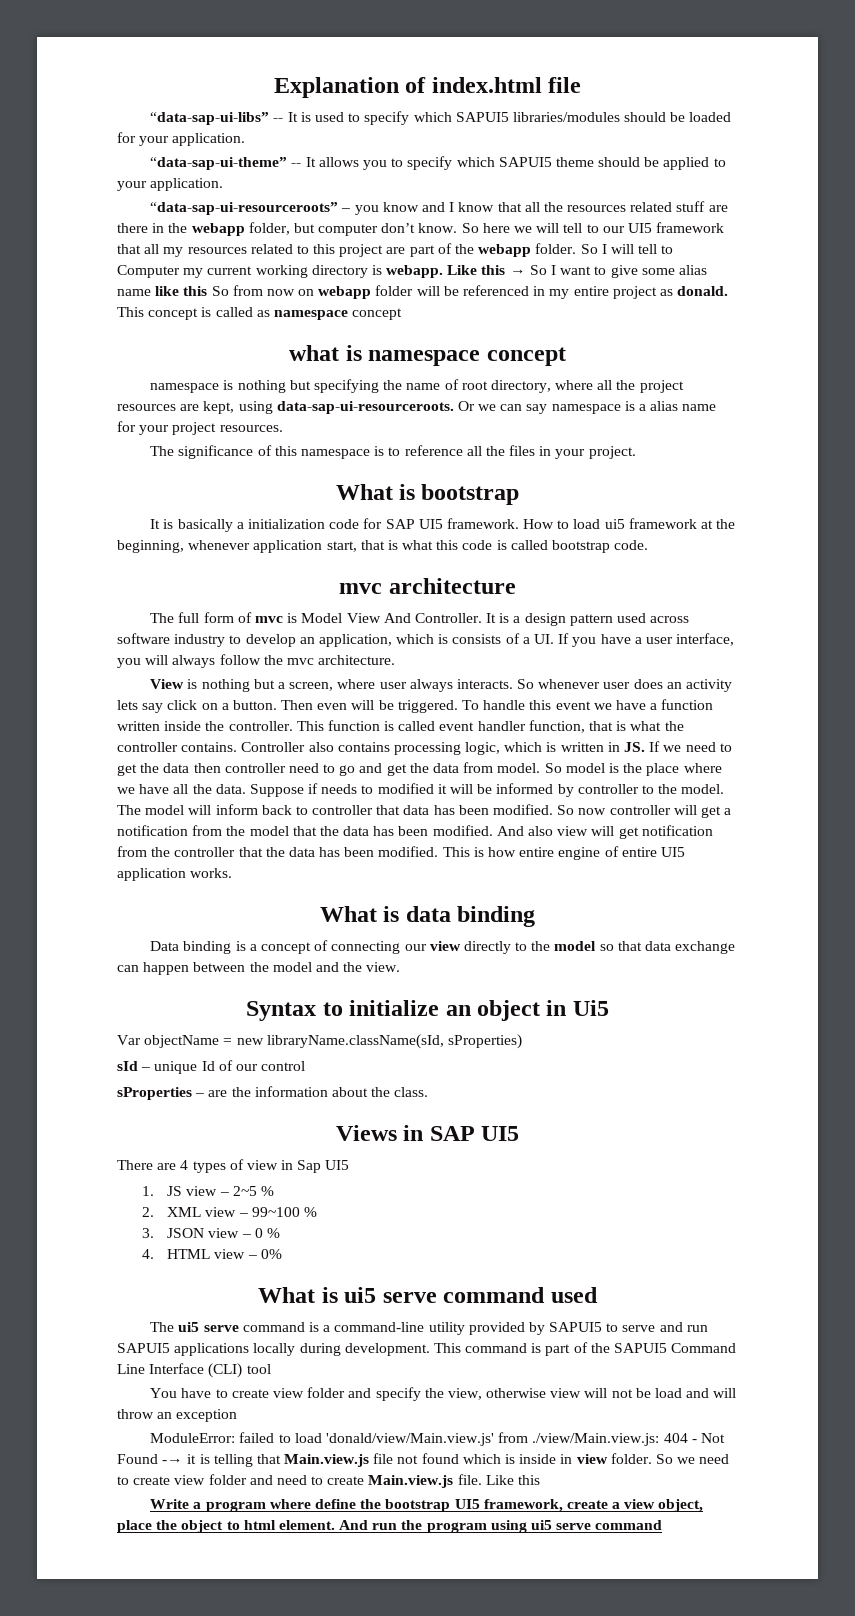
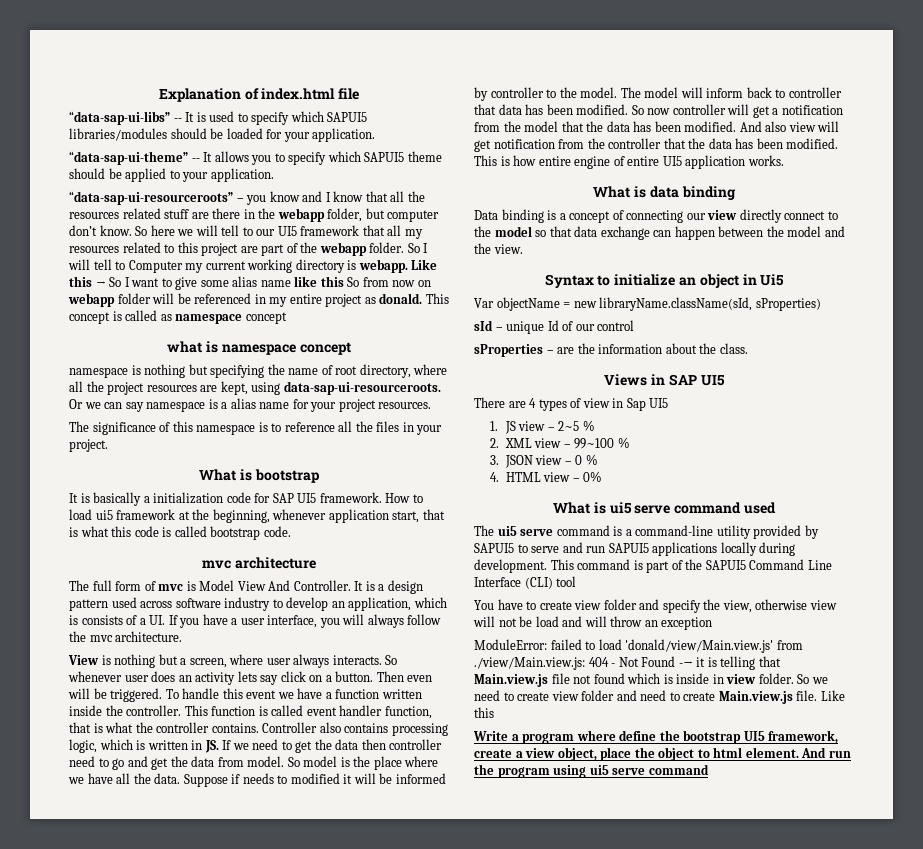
- Data binding is a concept of connecting our view directly to the model so that data exchange can happen between the model and the view.
+ Data binding is a concept of connecting our view directly connect to the model so that data exchange can happen between the model and the view.

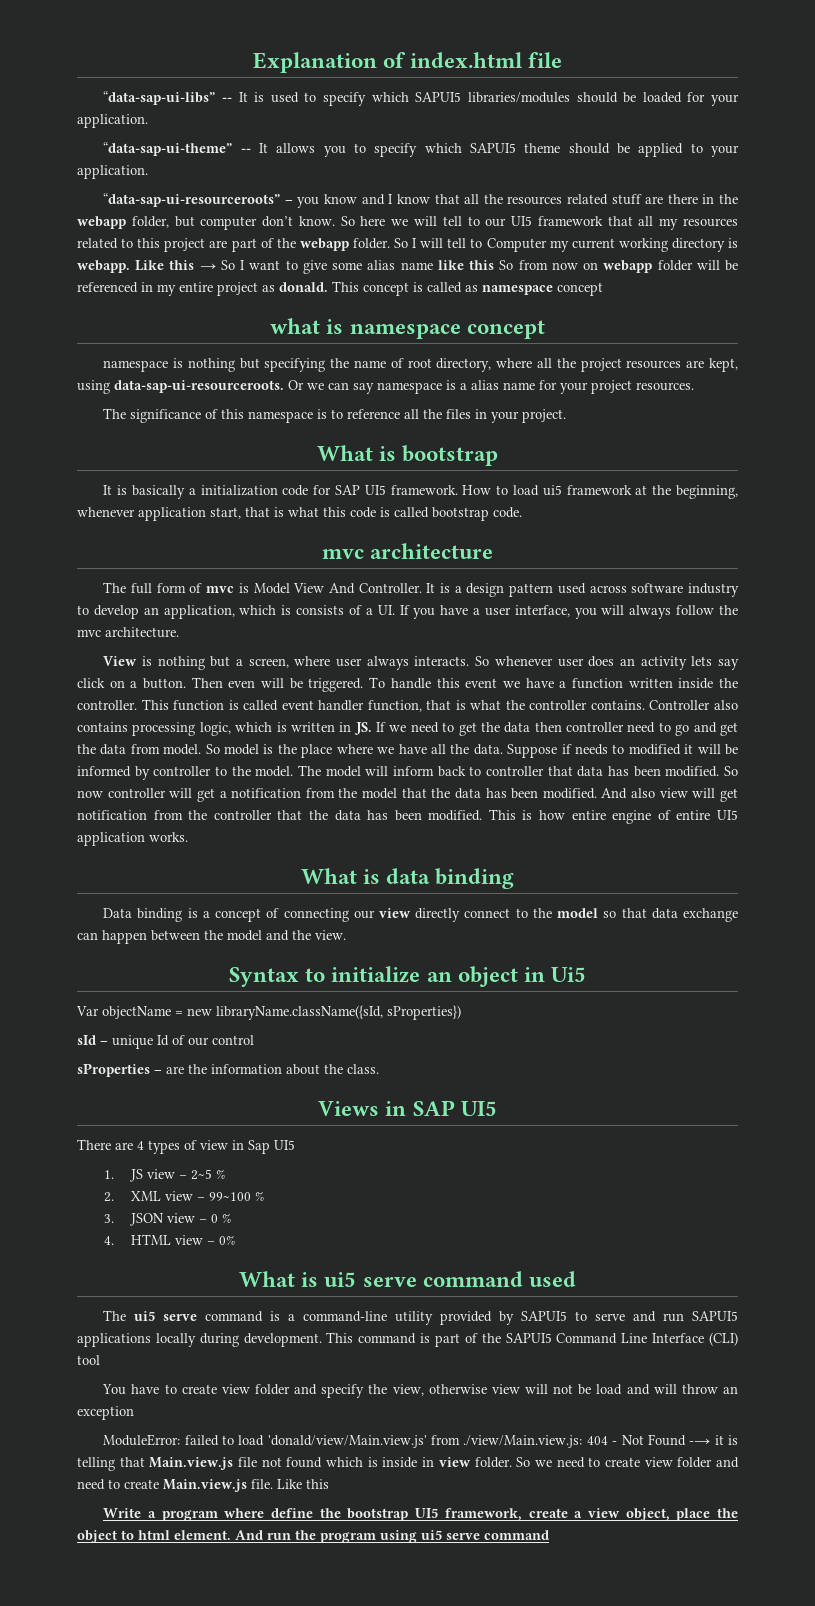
- Var objectName = new libraryName.className(sId, sProperties)
+ Var objectName = new libraryName.className({sId, sProperties})

